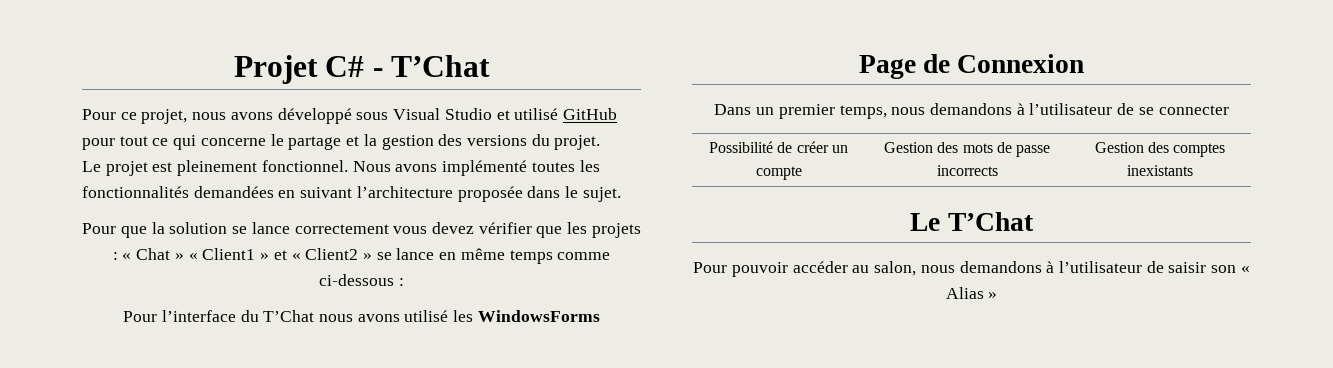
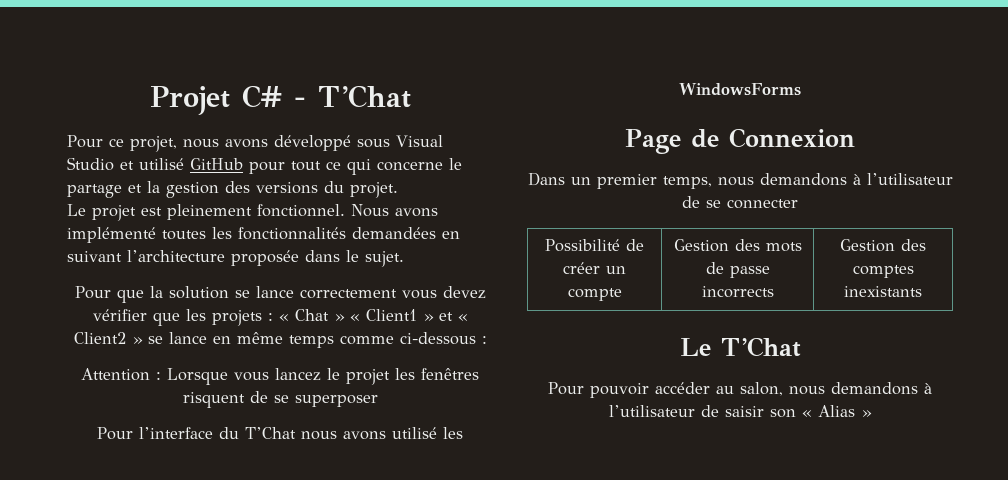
+ Attention : Lorsque vous lancez le projet les fenêtres risquent de se superposer

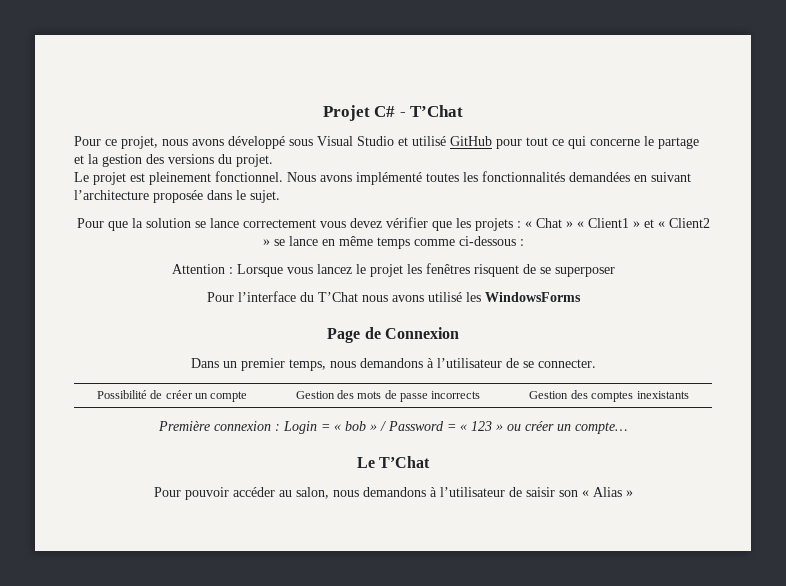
- Dans un premier temps, nous demandons à l’utilisateur de se connecter
+ Dans un premier temps, nous demandons à l’utilisateur de se connecter.
+ Première connexion : Login = « bob » / Password = « 123 » ou créer un compte…

